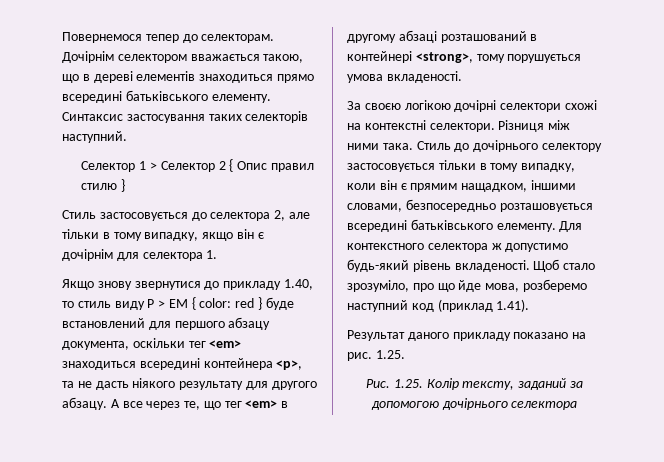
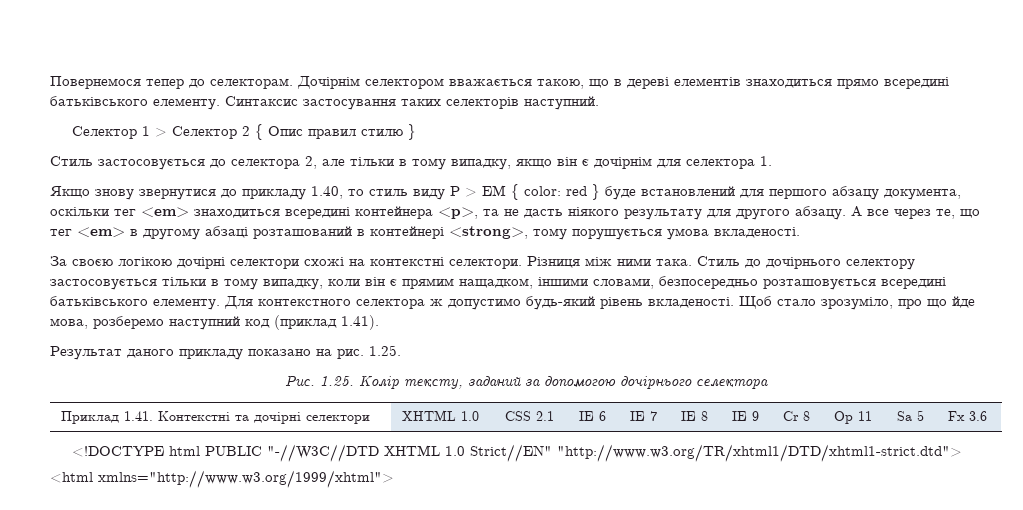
+ Приклад 1.41. Контекстні та дочірні селектори | XHTML 1.0 | CSS 2.1 | IE 6 | IE 7 | IE 8 | IE 9 | Cr 8 | Op 11 | Sa 5 | Fx 3.6
+ <!DOCTYPE html PUBLIC "-//W3C//DTD XHTML 1.0 Strict//EN" "http://www.w3.org/TR/xhtml1/DTD/xhtml1-strict.dtd">
+ <html xmlns="http://www.w3.org/1999/xhtml">

